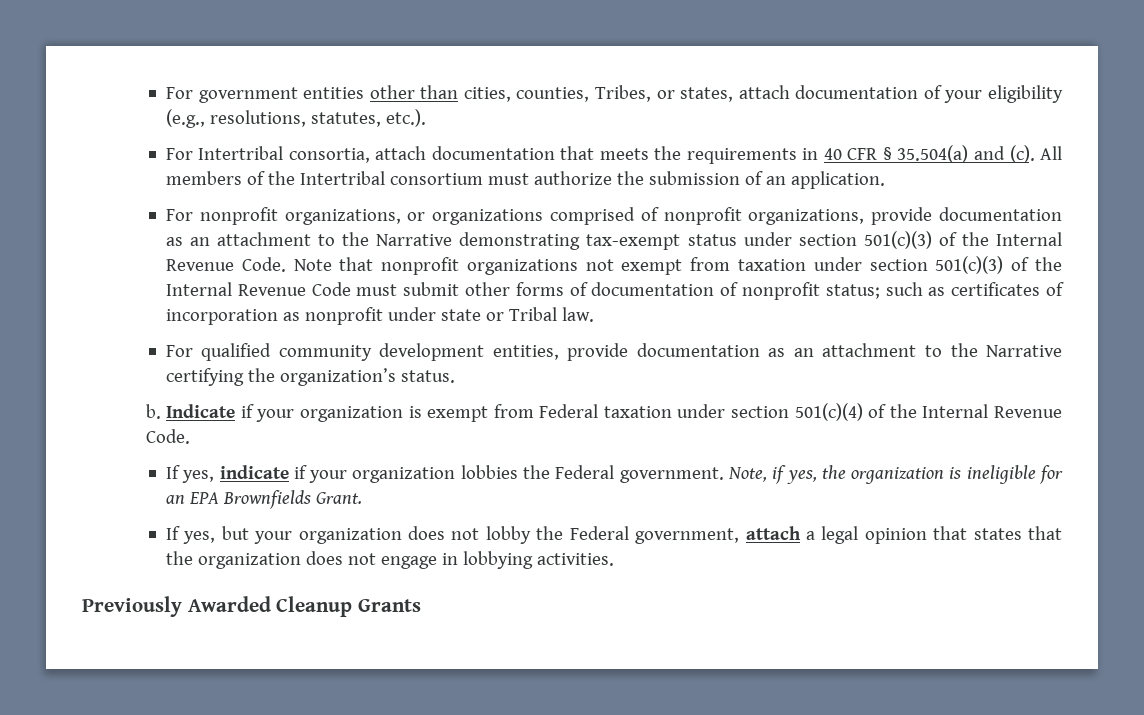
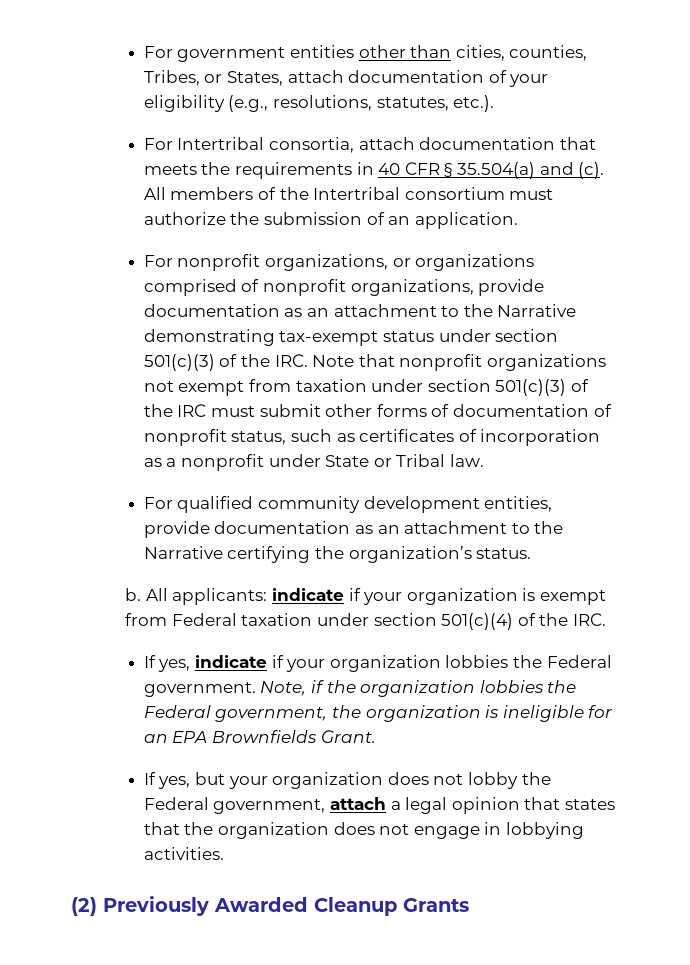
- For government entities other than cities, counties, Tribes, or states, attach documentation of your eligibility (e.g., resolutions, statutes, etc.).
+ For government entities other than cities, counties, Tribes, or States, attach documentation of your eligibility (e.g., resolutions, statutes, etc.).
- For nonprofit organizations, or organizations comprised of nonprofit organizations, provide documentation as an attachment to the Narrative demonstrating tax-exempt status under section 501(c)(3) of the Internal Revenue Code. Note that nonprofit organizations not exempt from taxation under section 501(c)(3) of the Internal Revenue Code must submit other forms of documentation of nonprofit status; such as certificates of incorporation as nonprofit under state or Tribal law.
+ For nonprofit organizations, or organizations comprised of nonprofit organizations, provide documentation as an attachment to the Narrative demonstrating tax-exempt status under section 501(c)(3) of the IRC. Note that nonprofit organizations not exempt from taxation under section 501(c)(3) of the IRC must submit other forms of documentation of nonprofit status, such as certificates of incorporation as a nonprofit under State or Tribal law.
- Indicate if your organization is exempt from Federal taxation under section 501(c)(4) of the Internal Revenue Code.
+ All applicants: indicate if your organization is exempt from Federal taxation under section 501(c)(4) of the IRC.
- Note, if yes, the organization is ineligible for an EPA Brownfields Grant.
+ Note, if the organization lobbies the Federal government, the organization is ineligible for an EPA Brownfields Grant.
- Previously Awarded Cleanup Grants
+ (2) Previously Awarded Cleanup Grants

